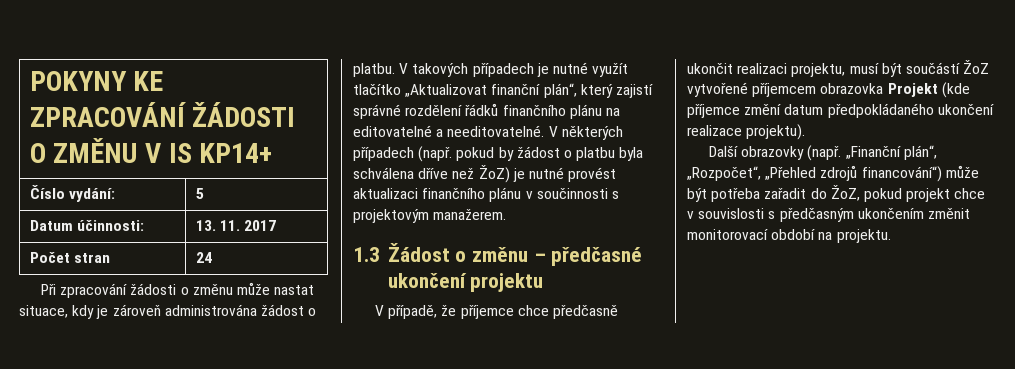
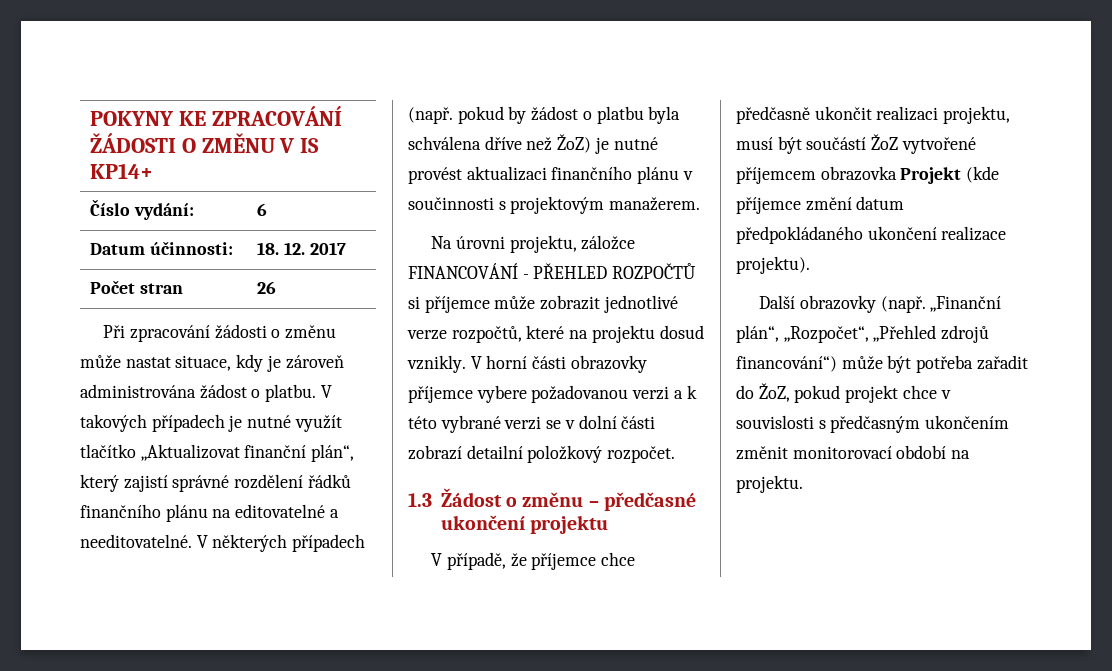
- Číslo vydání: | 5
+ Číslo vydání: | 6
- Datum účinnosti: | 13. 11. 2017
+ Datum účinnosti: | 18. 12. 2017
- Počet stran | 24
+ Počet stran | 26
+ Na úrovni projektu, záložce FINANCOVÁNÍ - PŘEHLED ROZPOČTŮ si příjemce může zobrazit jednotlivé verze rozpočtů, které na projektu dosud vznikly. V horní části obrazovky příjemce vybere požadovanou verzi a k této vybrané verzi se v dolní části zobrazí detailní položkový rozpočet.

